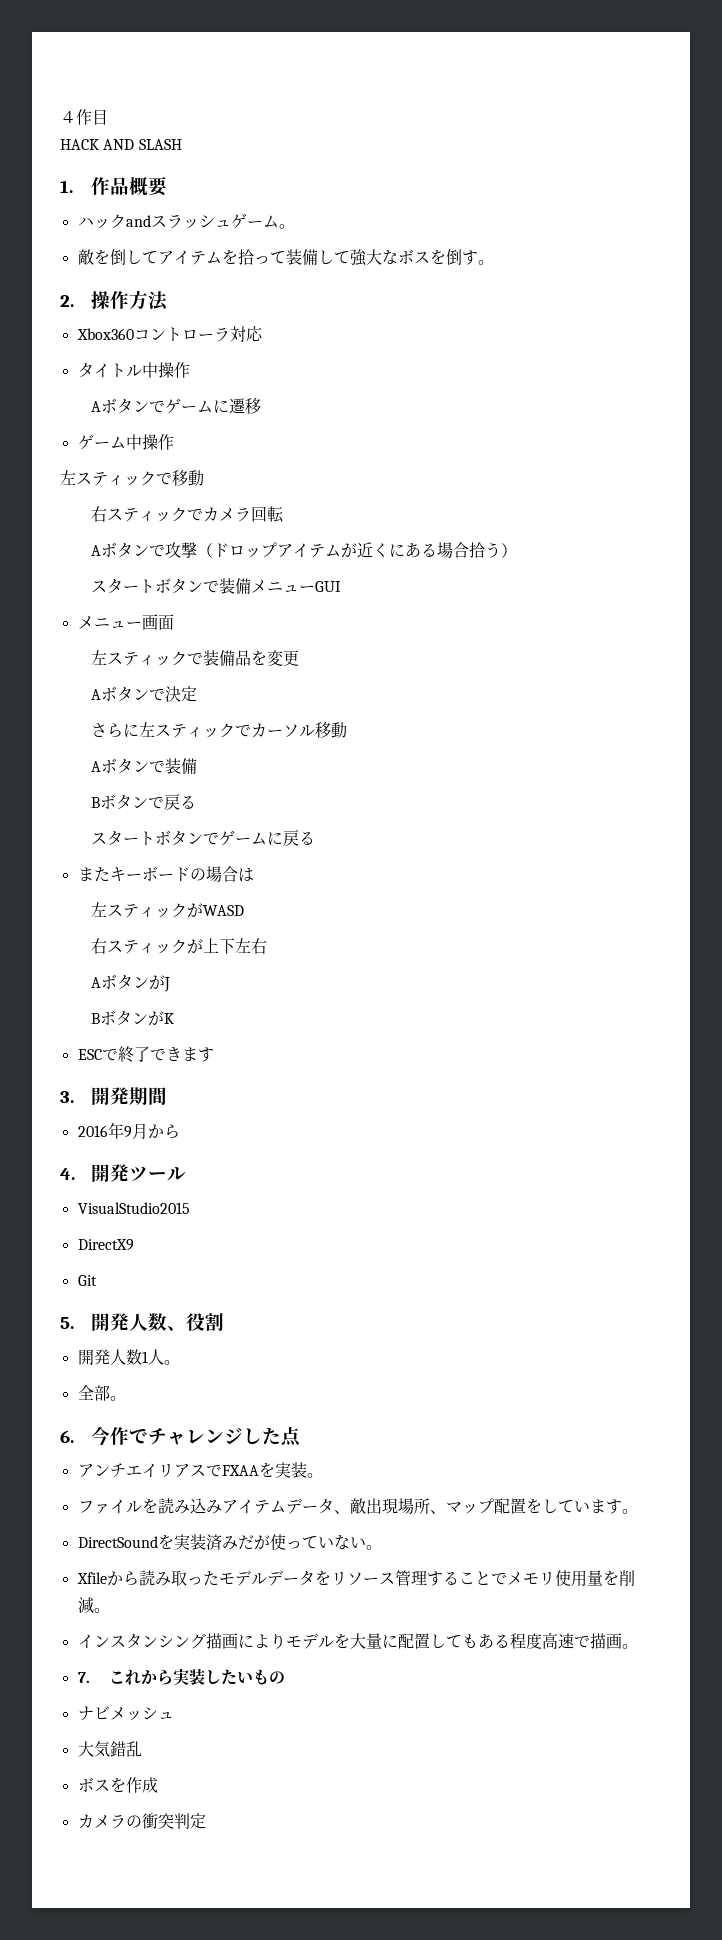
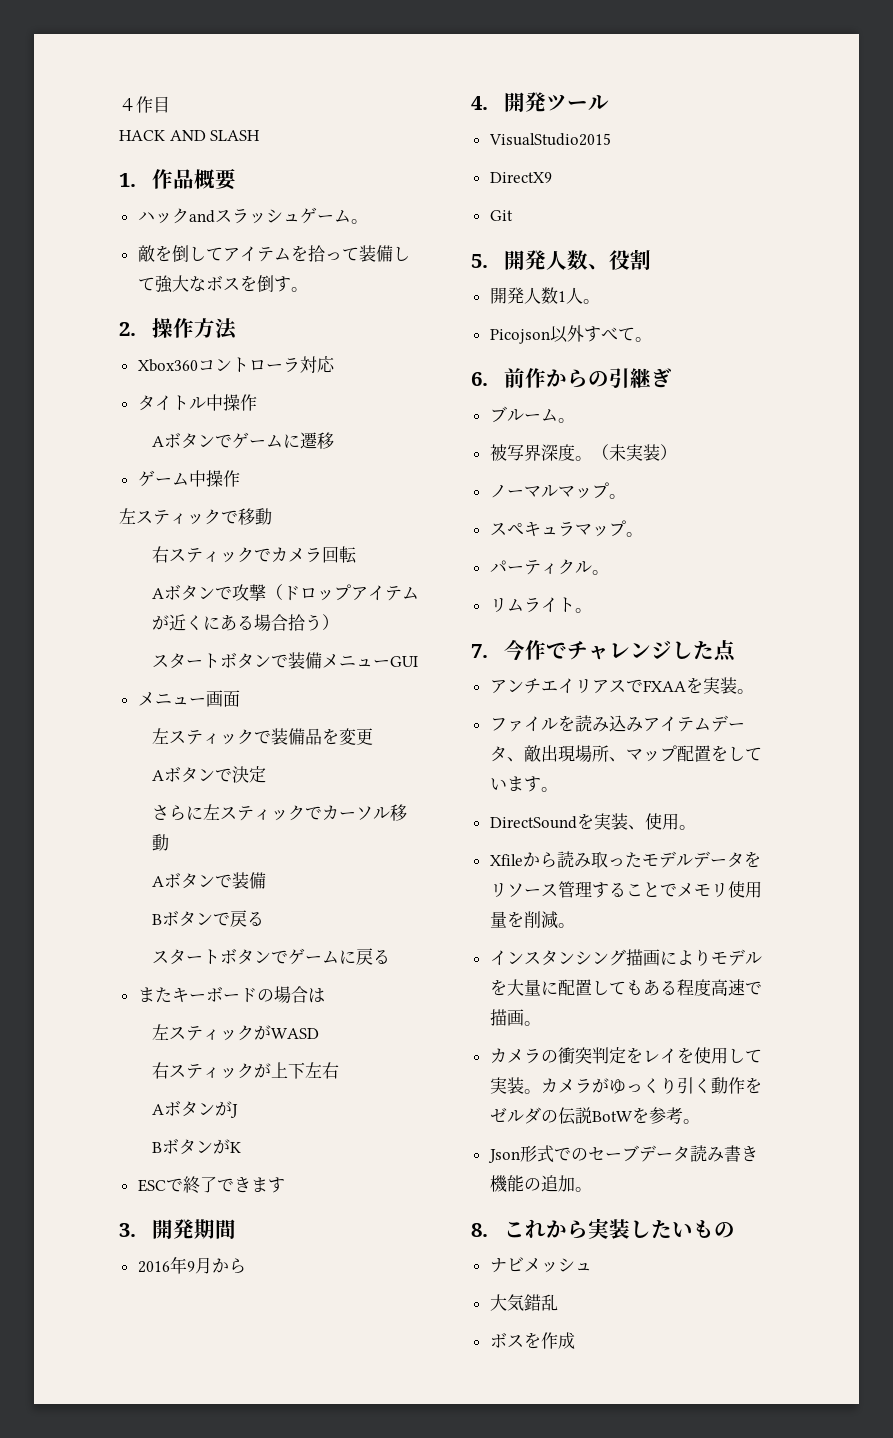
- 全部。
- 6.今作でチャレンジした点
+ Picojson以外すべて。
+ 6.前作からの引継ぎ
+ ブルーム。
+ 被写界深度。（未実装）
+ ノーマルマップ。
+ スペキュラマップ。
+ パーティクル。
+ リムライト。
+ 7.今作でチャレンジした点
- DirectSoundを実装済みだが使っていない。
+ DirectSoundを実装、使用。
- 7.これから実装したいもの
+ カメラの衝突判定をレイを使用して実装。カメラがゆっくり引く動作をゼルダの伝説BotWを参考。
+ Json形式でのセーブデータ読み書き機能の追加。
+ 8.これから実装したいもの
- カメラの衝突判定

